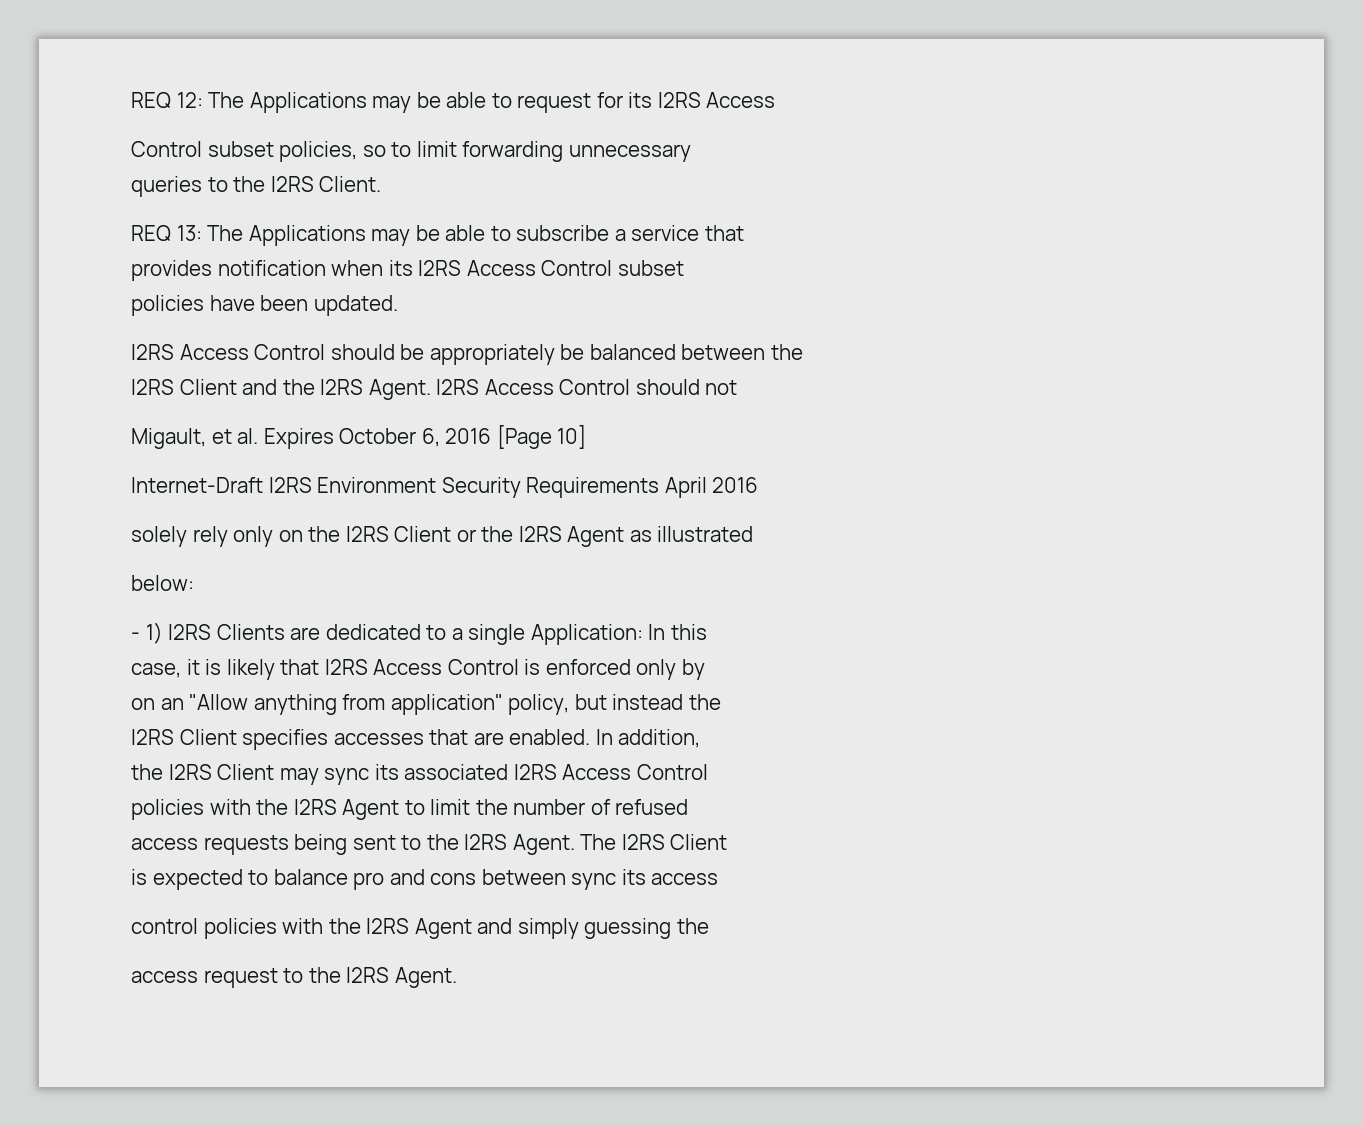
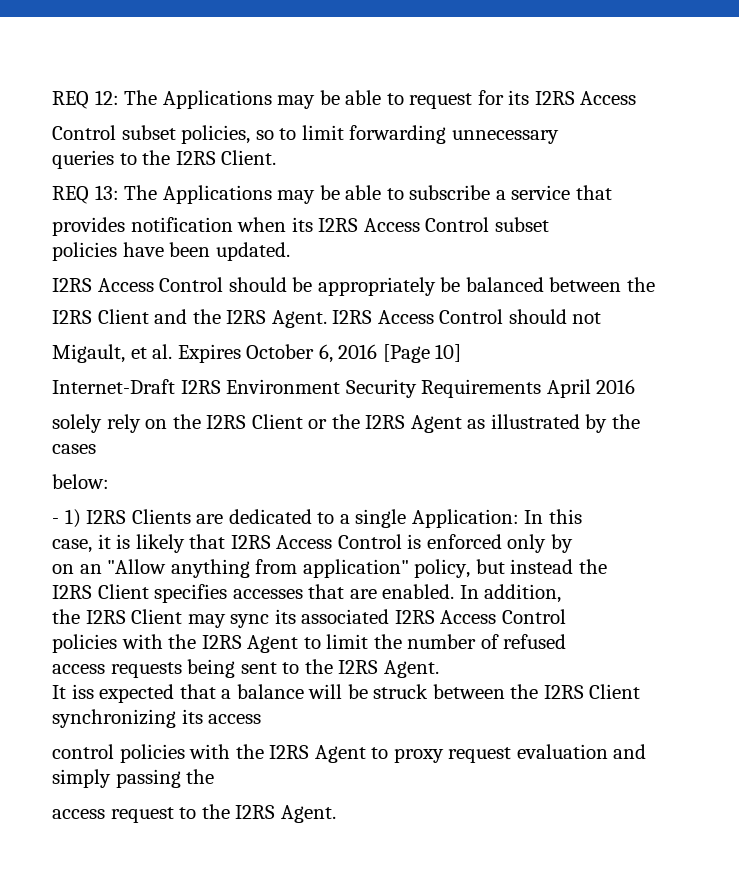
- solely rely only on the I2RS Client or the I2RS Agent as illustrated
+ solely rely on the I2RS Client or the I2RS Agent as illustrated by the cases
- access requests being sent to the I2RS Agent. The I2RS Client
- is expected to balance pro and cons between sync its access
+ access requests being sent to the I2RS Agent.
+ It iss expected that a balance will be struck between the I2RS Client synchronizing its access
- control policies with the I2RS Agent and simply guessing the
+ control policies with the I2RS Agent to proxy request evaluation and simply passing the

